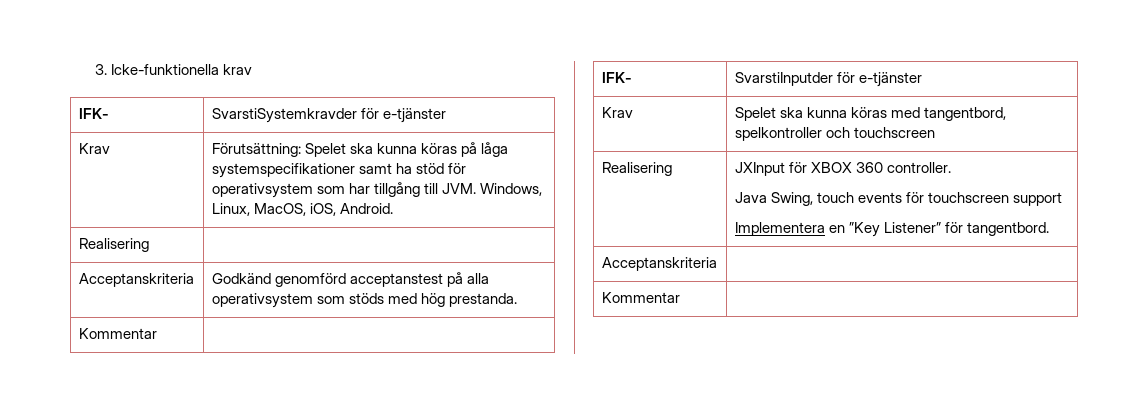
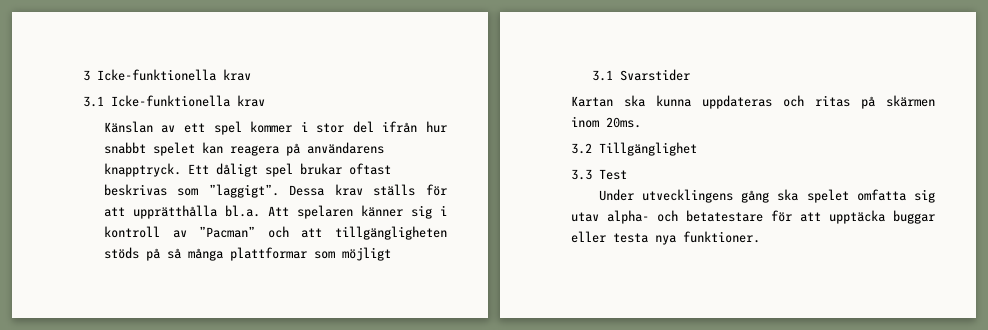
- 3. Icke-funktionella krav
- IFK- | SvarstiSystemkravder för e-tjänster
- Krav | Förutsättning: Spelet ska kunna köras på låga systemspecifikationer samt ha stöd för operativsystem som har tillgång till JVM. Windows, Linux, MacOS, iOS, Android.
- Realisering |
- Acceptanskriteria | Godkänd genomförd acceptanstest på alla operativsystem som stöds med hög prestanda.
- Kommentar |
- IFK- | SvarstiInputder för e-tjänster
- Krav | Spelet ska kunna köras med tangentbord, spelkontroller och touchscreen
- Realisering | JXInput för XBOX 360 controller.
- Java Swing, touch events för touchscreen support
- Implementera en ”Key Listener” för tangentbord.
- Acceptanskriteria |
- Kommentar |
+ 3 Icke-funktionella krav
+ 3.1 Icke-funktionella krav
+ Känslan av ett spel kommer i stor del ifrån hur snabbt spelet kan reagera på användarens knapptryck. Ett dåligt spel brukar oftast beskrivas som ”laggigt”. Dessa krav ställs för att upprätthålla bl.a. Att spelaren känner sig i kontroll av ”Pacman” och att tillgängligheten stöds på så många plattformar som möjligt
+ 3.1 Svarstider
+ Kartan ska kunna uppdateras och ritas på skärmen inom 20ms.
+ 3.2 Tillgänglighet
+ 3.3 Test
+ Under utvecklingens gång ska spelet omfatta sig utav alpha- och betatestare för att upptäcka buggar eller testa nya funktioner.

